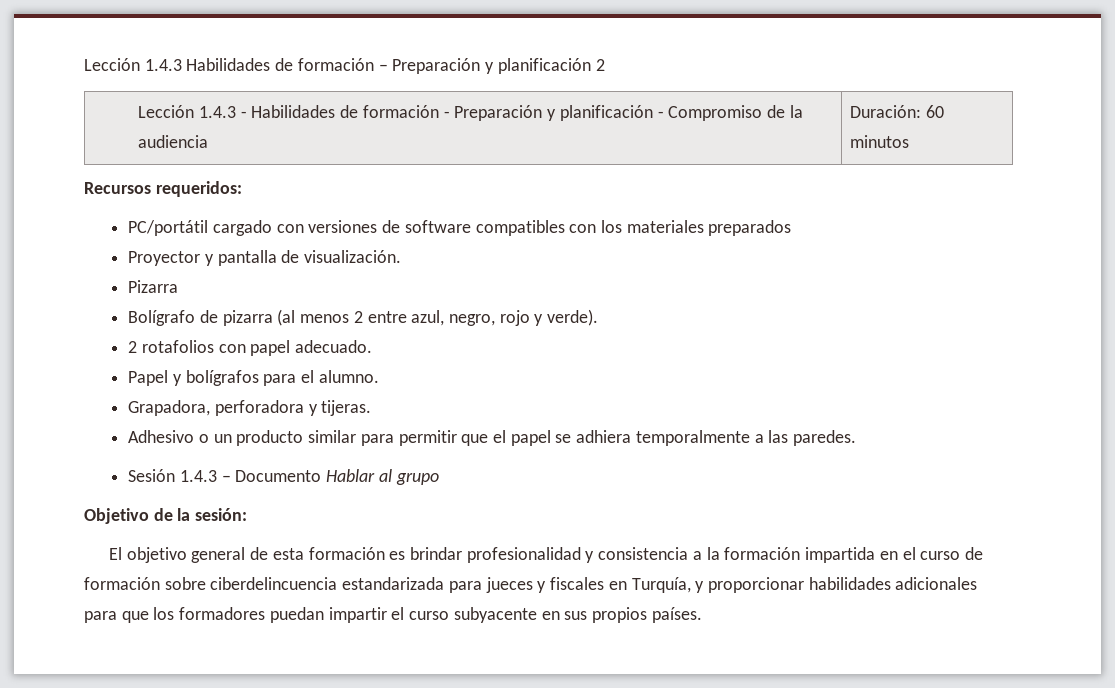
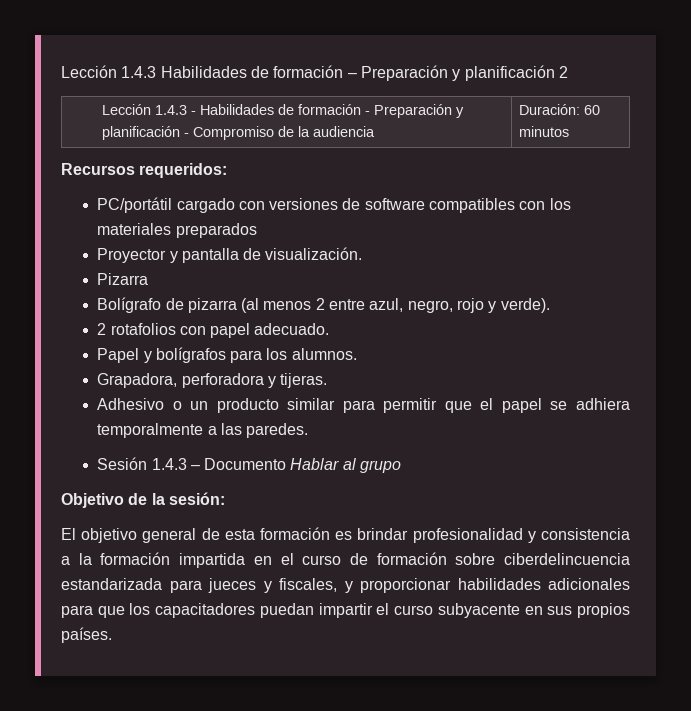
- Papel y bolígrafos para el alumno.
+ Papel y bolígrafos para los alumnos.
- El objetivo general de esta formación es brindar profesionalidad y consistencia a la formación impartida en el curso de formación sobre ciberdelincuencia estandarizada para jueces y fiscales en Turquía, y proporcionar habilidades adicionales para que los formadores puedan impartir el curso subyacente en sus propios países.
+ El objetivo general de esta formación es brindar profesionalidad y consistencia a la formación impartida en el curso de formación sobre ciberdelincuencia estandarizada para jueces y fiscales, y proporcionar habilidades adicionales para que los capacitadores puedan impartir el curso subyacente en sus propios países.

